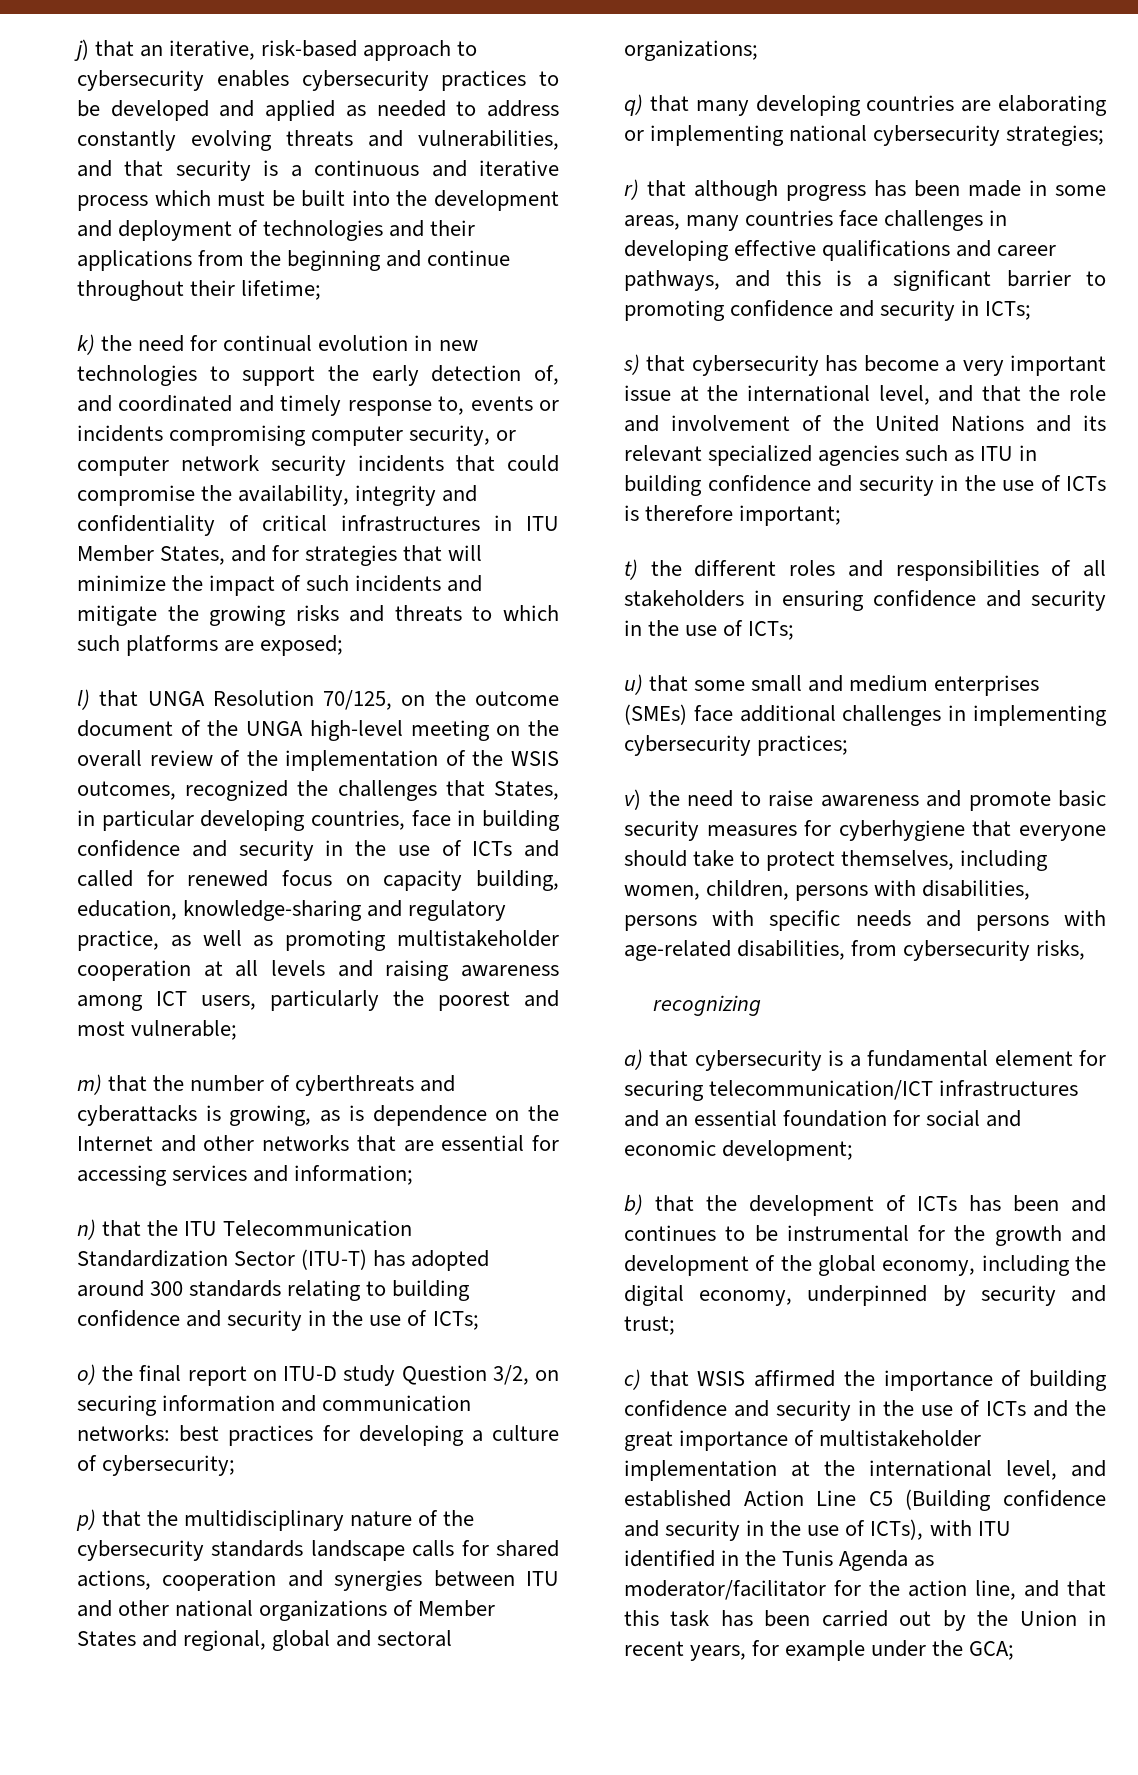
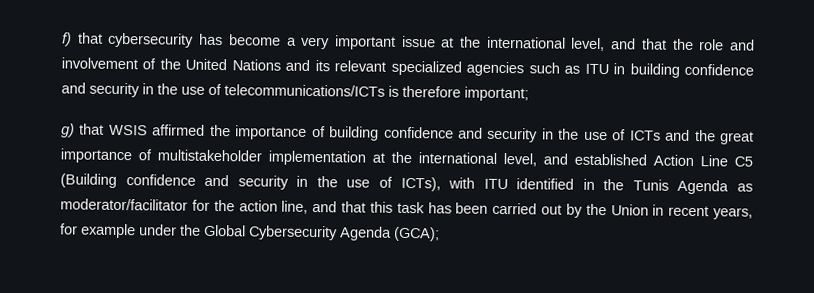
- j) that an iterative, risk-based approach to cybersecurity enables cybersecurity practices to be developed and applied as needed to address constantly evolving threats and vulnerabilities, and that security is a continuous and iterative process which must be built into the development and deployment of technologies and their applications from the beginning and continue throughout their lifetime;
- k) the need for continual evolution in new technologies to support the early detection of, and coordinated and timely response to, events or incidents compromising computer security, or computer network security incidents that could compromise the availability, integrity and confidentiality of critical infrastructures in ITU Member States, and for strategies that will minimize the impact of such incidents and mitigate the growing risks and threats to which such platforms are exposed;
- l) that UNGA Resolution 70/125, on the outcome document of the UNGA high-level meeting on the overall review of the implementation of the WSIS outcomes, recognized the challenges that States, in particular developing countries, face in building confidence and security in the use of ICTs and called for renewed focus on capacity building, education, knowledge-sharing and regulatory practice, as well as promoting multistakeholder cooperation at all levels and raising awareness among ICT users, particularly the poorest and most vulnerable;
- m) that the number of cyberthreats and cyberattacks is growing, as is dependence on the Internet and other networks that are essential for accessing services and information;
- n) that the ITU Telecommunication Standardization Sector (ITU-T) has adopted around 300 standards relating to building confidence and security in the use of ICTs;
- o) the final report on ITU-D study Question 3/2, on securing information and communication networks: best practices for developing a culture of cybersecurity;
- p) that the multidisciplinary nature of the cybersecurity standards landscape calls for shared actions, cooperation and synergies between ITU and other national organizations of Member States and regional, global and sectoral organizations;
- q) that many developing countries are elaborating or implementing national cybersecurity strategies;
- r) that although progress has been made in some areas, many countries face challenges in developing effective qualifications and career pathways, and this is a significant barrier to promoting confidence and security in ICTs;
- s) that cybersecurity has become a very important issue at the international level, and that the role and involvement of the United Nations and its relevant specialized agencies such as ITU in building confidence and security in the use of ICTs is therefore important;
+ f) that cybersecurity has become a very important issue at the international level, and that the role and involvement of the United Nations and its relevant specialized agencies such as ITU in building confidence and security in the use of telecommunications/ICTs is therefore important;
- t) the different roles and responsibilities of all stakeholders in ensuring confidence and security in the use of ICTs;
- u) that some small and medium enterprises (SMEs) face additional challenges in implementing cybersecurity practices;
- v) the need to raise awareness and promote basic security measures for cyberhygiene that everyone should take to protect themselves, including women, children, persons with disabilities, persons with specific needs and persons with age-related disabilities, from cybersecurity risks,
- recognizing
- a) that cybersecurity is a fundamental element for securing telecommunication/ICT infrastructures and an essential foundation for social and economic development;
- b) that the development of ICTs has been and continues to be instrumental for the growth and development of the global economy, including the digital economy, underpinned by security and trust;
- c) that WSIS affirmed the importance of building confidence and security in the use of ICTs and the great importance of multistakeholder implementation at the international level, and established Action Line C5 (Building confidence and security in the use of ICTs), with ITU identified in the Tunis Agenda as moderator/facilitator for the action line, and that this task has been carried out by the Union in recent years, for example under the GCA;
+ g) that WSIS affirmed the importance of building confidence and security in the use of ICTs and the great importance of multistakeholder implementation at the international level, and established Action Line C5 (Building confidence and security in the use of ICTs), with ITU identified in the Tunis Agenda as moderator/facilitator for the action line, and that this task has been carried out by the Union in recent years, for example under the Global Cybersecurity Agenda (GCA);

